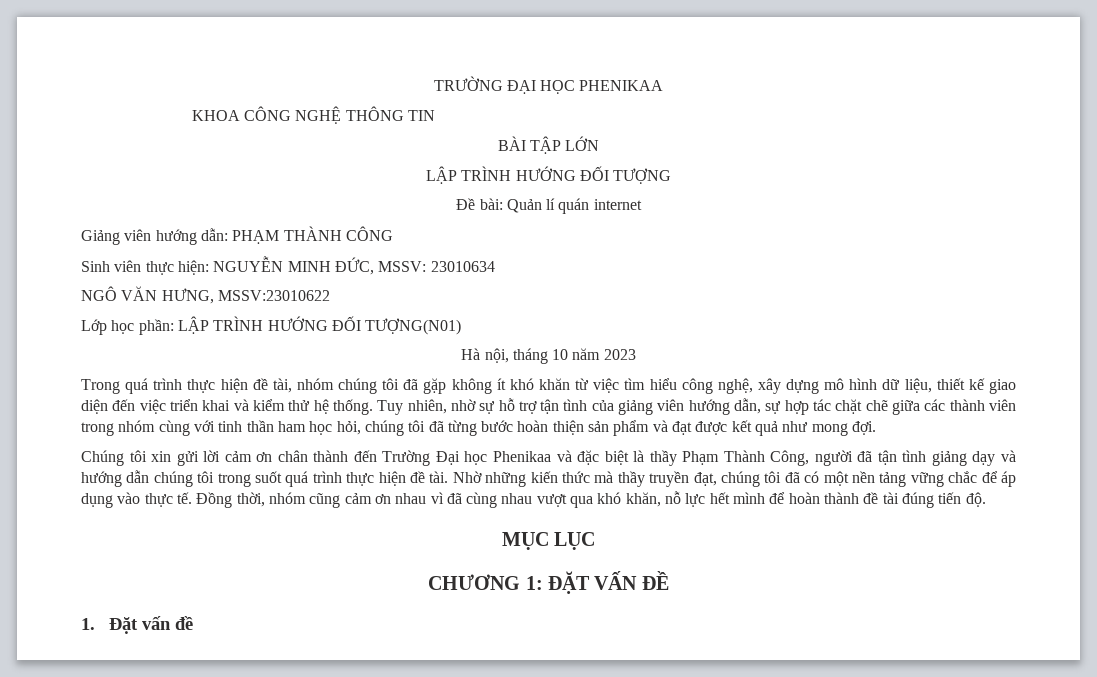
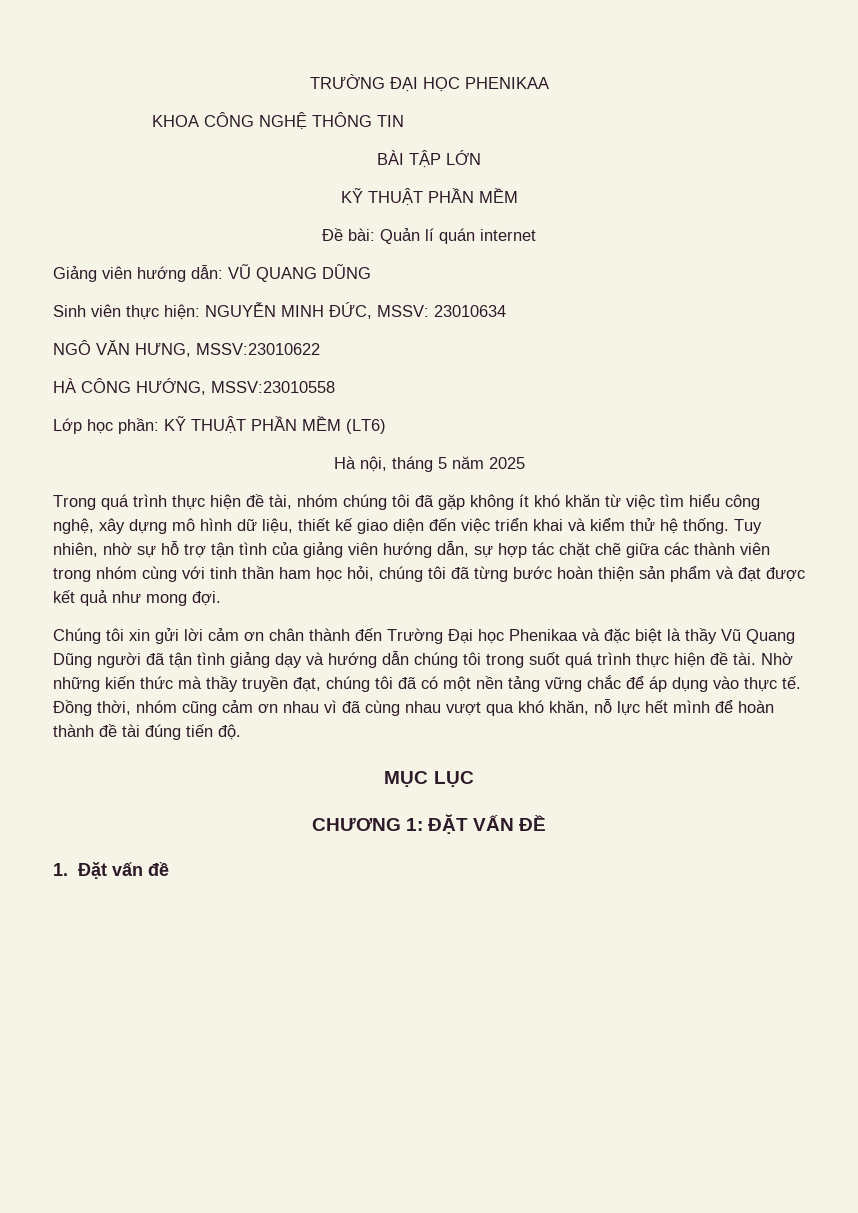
  BÀI TẬP LỚN
- LẬP TRÌNH HƯỚNG ĐỐI TƯỢNG
+ KỸ THUẬT PHẦN MỀM
- Giảng viên hướng dẫn: PHẠM THÀNH CÔNG
+ Giảng viên hướng dẫn: VŨ QUANG DŨNG
+ HÀ CÔNG HƯỚNG, MSSV:23010558
- Lớp học phần: LẬP TRÌNH HƯỚNG ĐỐI TƯỢNG(N01)
+ Lớp học phần: KỸ THUẬT PHẦN MỀM (LT6)
- Hà nội, tháng 10 năm 2023
+ Hà nội, tháng 5 năm 2025
- Chúng tôi xin gửi lời cảm ơn chân thành đến Trường Đại học Phenikaa và đặc biệt là thầy Phạm Thành Công, người đã tận tình giảng dạy và hướng dẫn chúng tôi trong suốt quá trình thực hiện đề tài.
+ Chúng tôi xin gửi lời cảm ơn chân thành đến Trường Đại học Phenikaa và đặc biệt là thầy Vũ Quang Dũng người đã tận tình giảng dạy và hướng dẫn chúng tôi trong suốt quá trình thực hiện đề tài.

